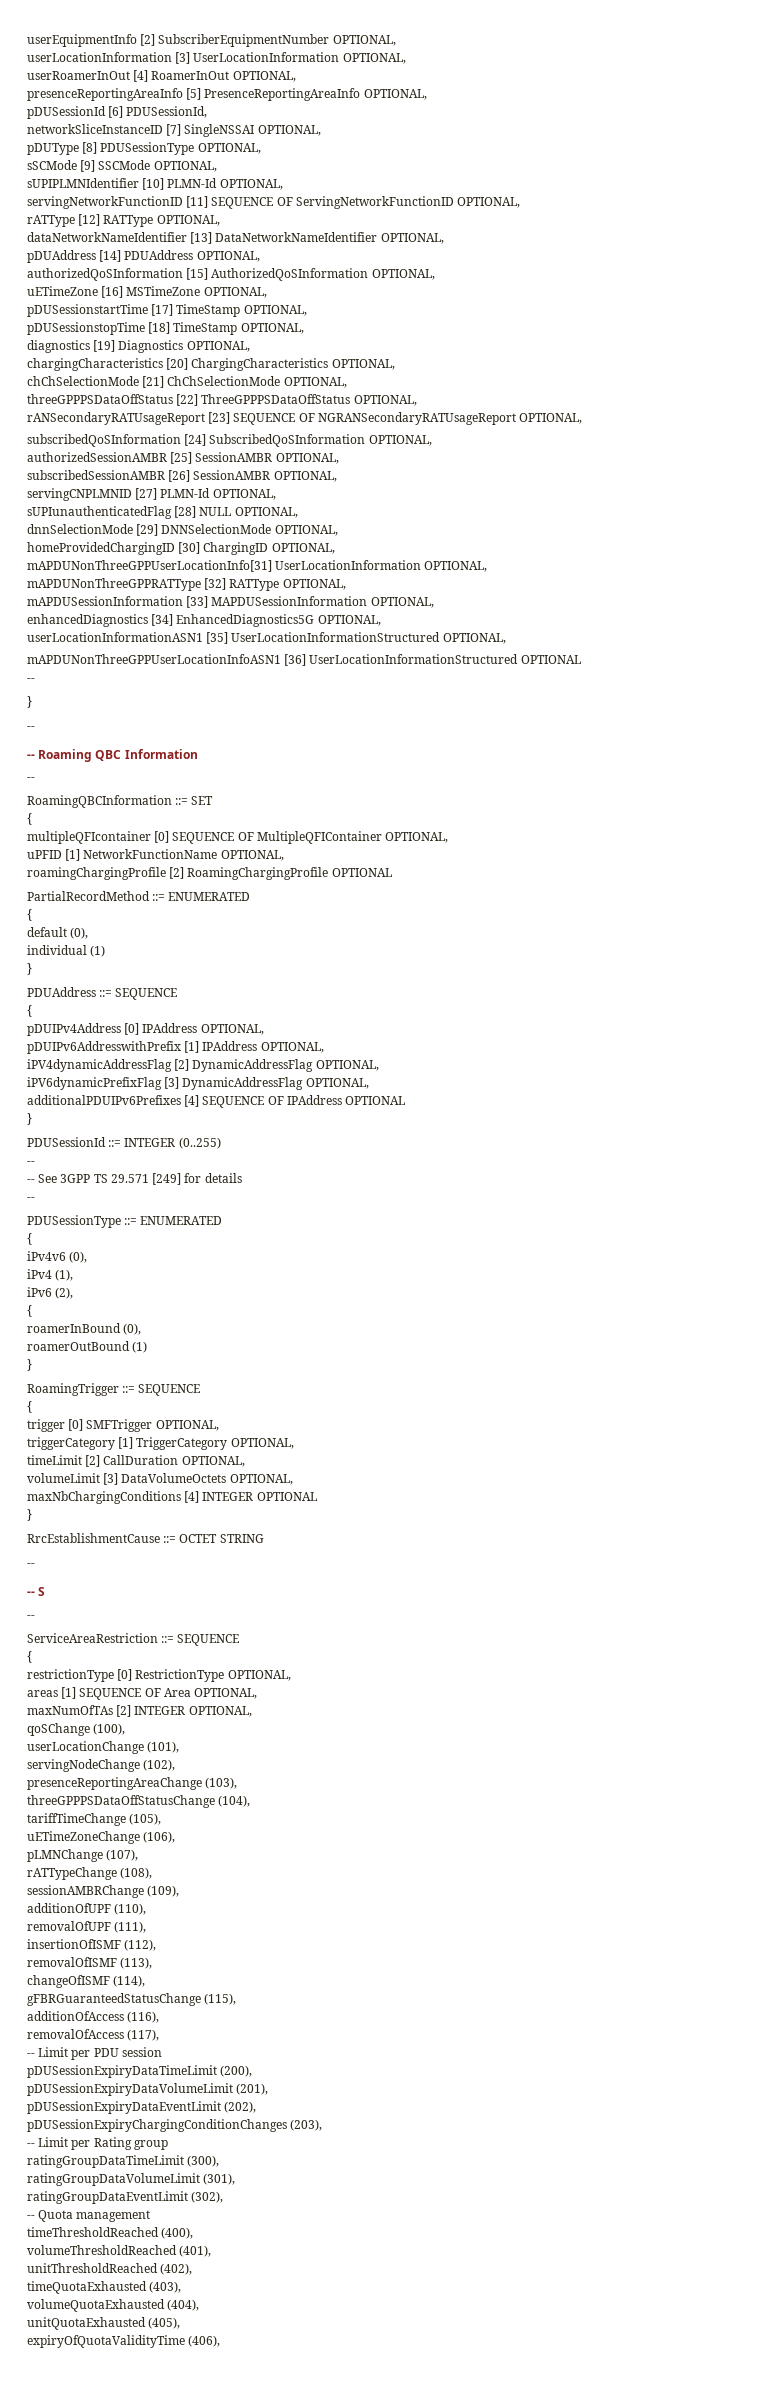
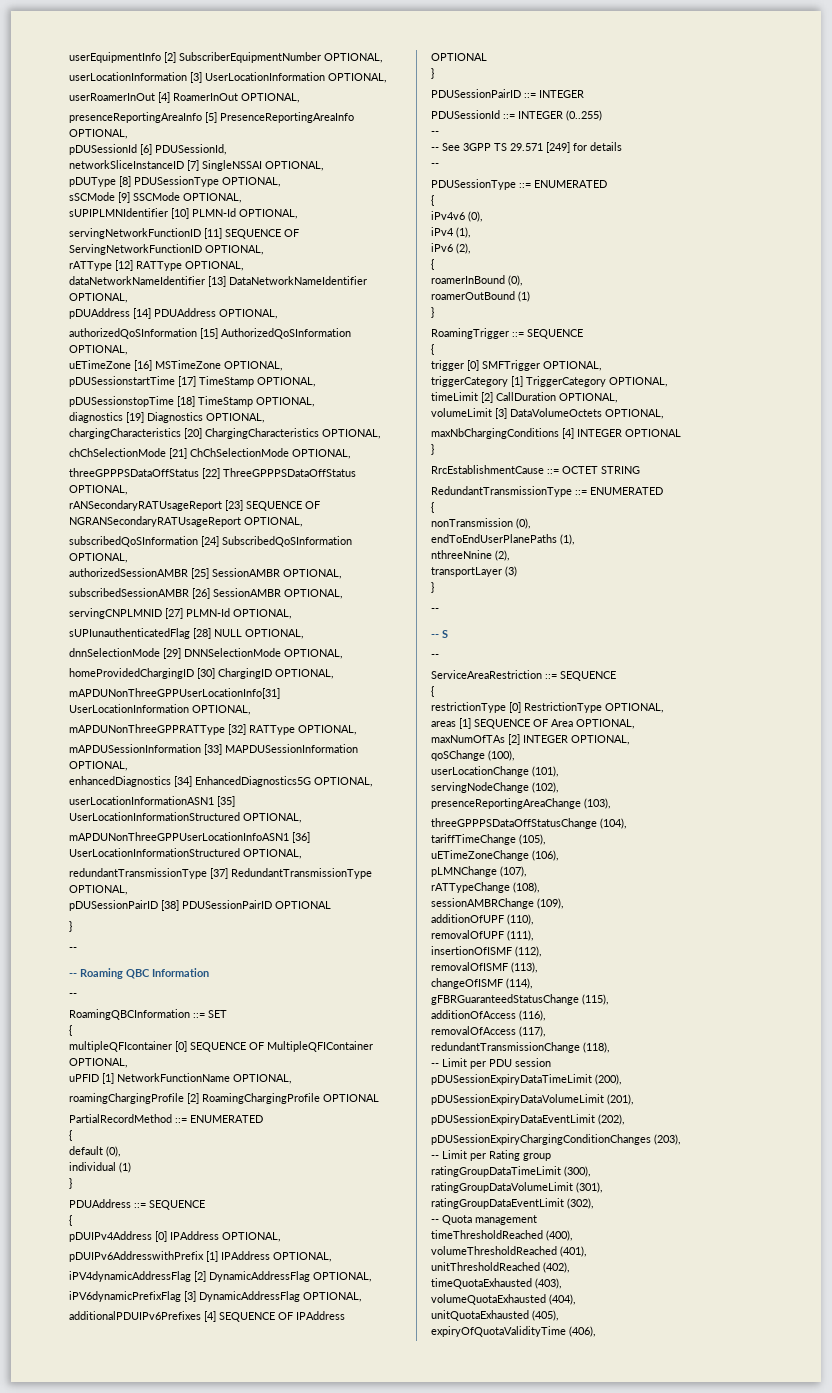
- mAPDUNonThreeGPPUserLocationInfoASN1 [36] UserLocationInformationStructured OPTIONAL
- --
+ mAPDUNonThreeGPPUserLocationInfoASN1 [36] UserLocationInformationStructured OPTIONAL,
+ redundantTransmissionType [37] RedundantTransmissionType OPTIONAL,
+ pDUSessionPairID [38] PDUSessionPairID OPTIONAL
+ PDUSessionPairID ::= INTEGER
+ RedundantTransmissionType ::= ENUMERATED
+ {
+ nonTransmission (0),
+ endToEndUserPlanePaths (1),
+ nthreeNnine (2),
+ transportLayer (3)
+ }
+ redundantTransmissionChange (118),

